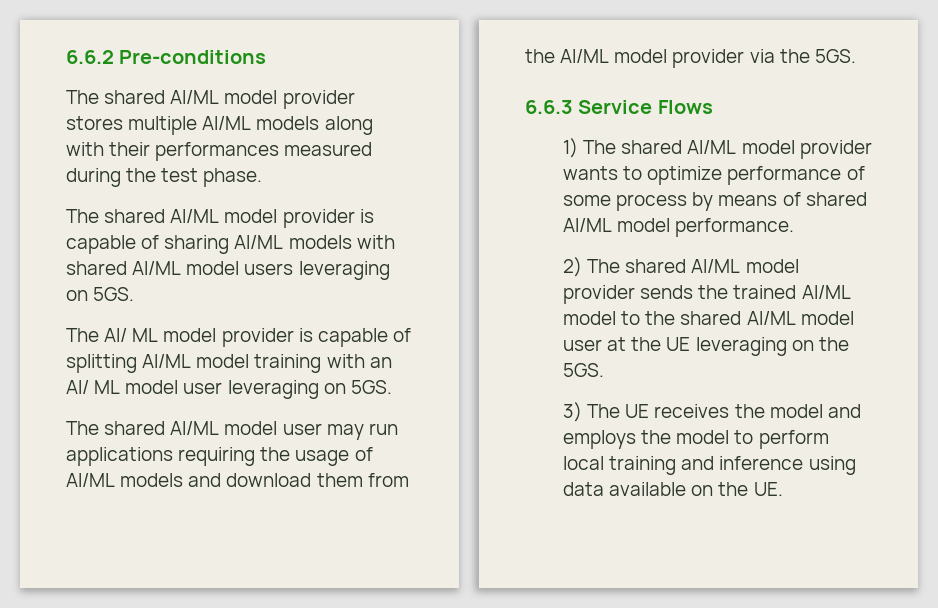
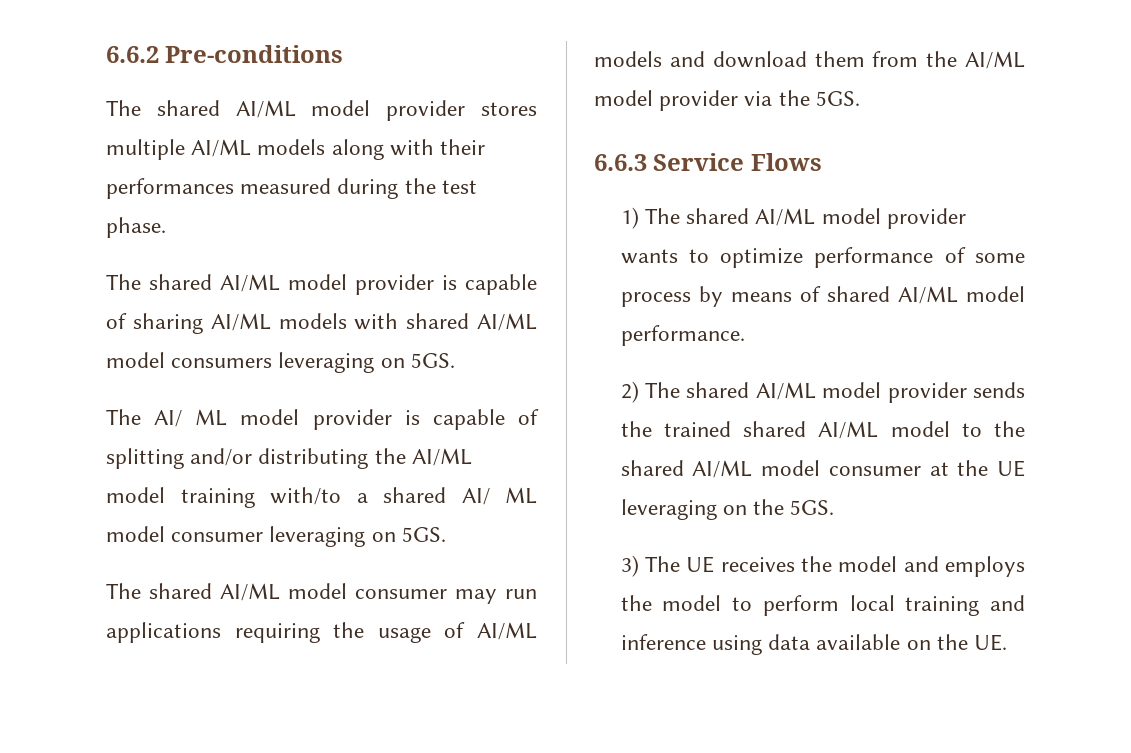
- The shared AI/ML model provider is capable of sharing AI/ML models with shared AI/ML model users leveraging on 5GS.
+ The shared AI/ML model provider is capable of sharing AI/ML models with shared AI/ML model consumers leveraging on 5GS.
- The AI/ ML model provider is capable of splitting AI/ML model training with an AI/ ML model user leveraging on 5GS.
+ The AI/ ML model provider is capable of splitting and/or distributing the AI/ML model training with/to a shared AI/ ML model consumer leveraging on 5GS.
- The shared AI/ML model user may run applications requiring the usage of AI/ML models and download them from the AI/ML model provider via the 5GS.
+ The shared AI/ML model consumer may run applications requiring the usage of AI/ML models and download them from the AI/ML model provider via the 5GS.
- 2) The shared AI/ML model provider sends the trained AI/ML model to the shared AI/ML model user at the UE leveraging on the 5GS.
+ 2) The shared AI/ML model provider sends the trained shared AI/ML model to the shared AI/ML model consumer at the UE leveraging on the 5GS.

